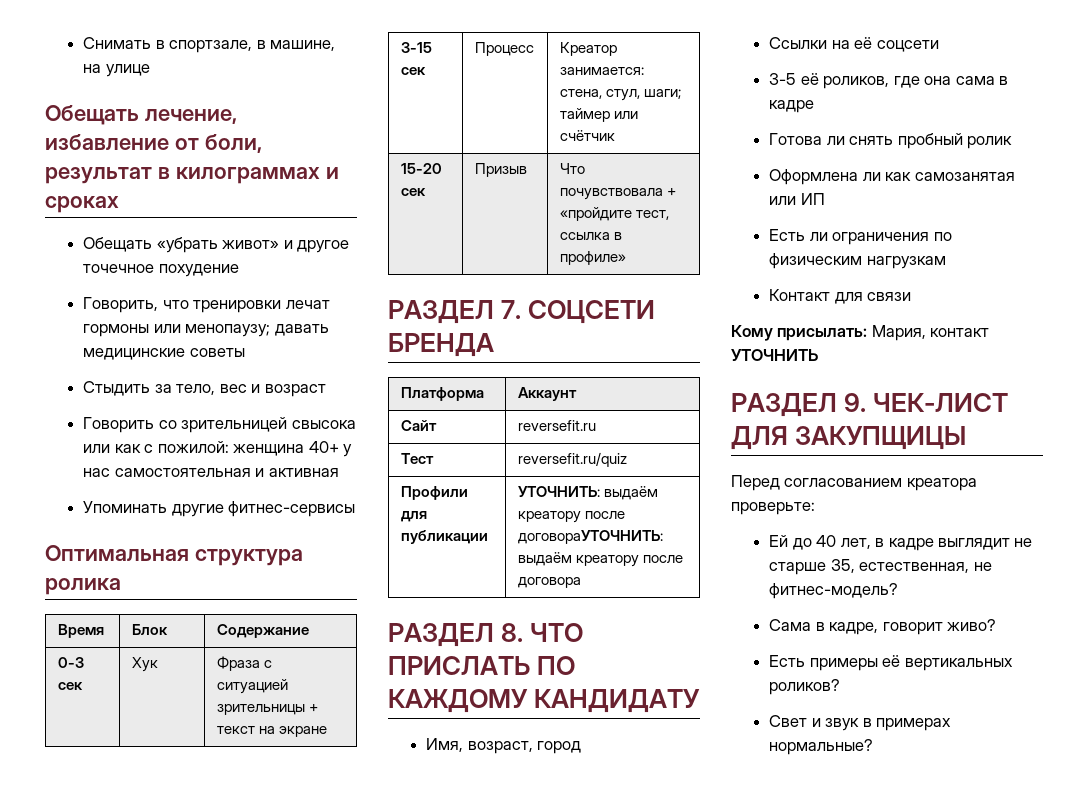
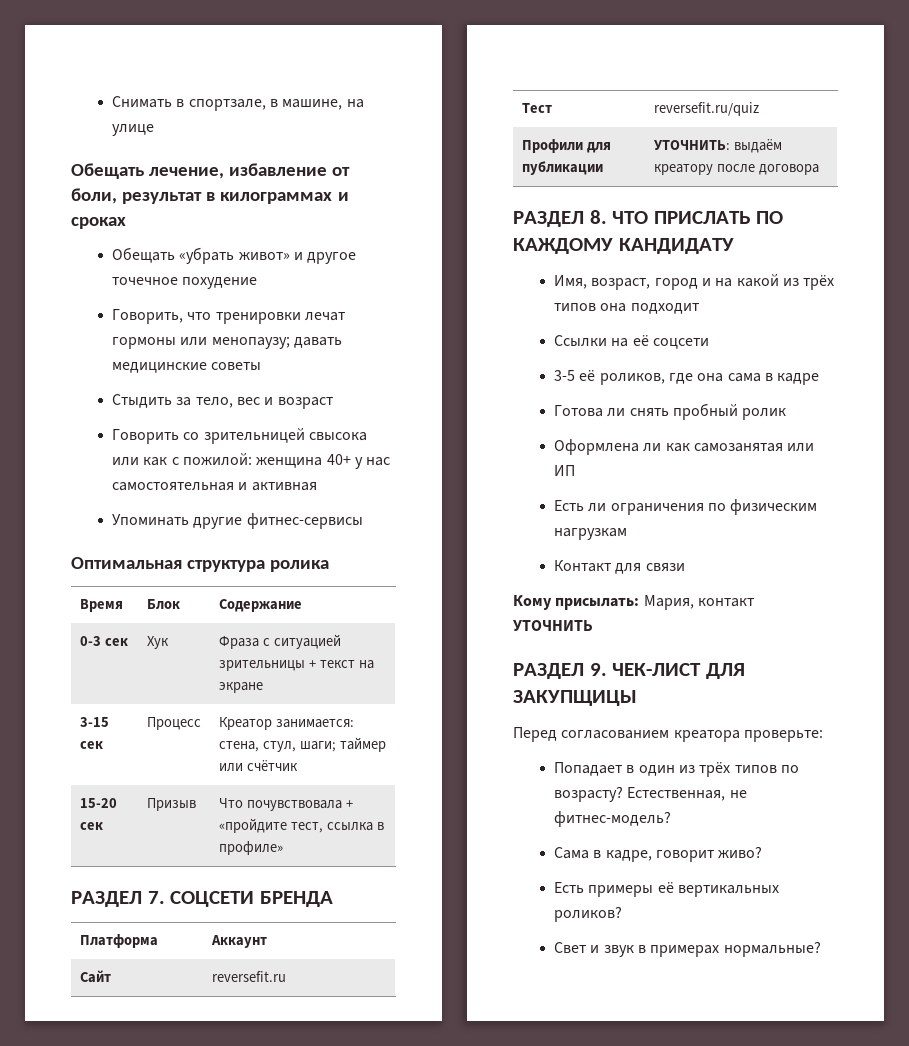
- Профили для публикации | УТОЧНИТЬ: выдаём креатору после договораУТОЧНИТЬ: выдаём креатору после договора
+ Профили для публикации | УТОЧНИТЬ: выдаём креатору после договора
- Имя, возраст, город
+ Имя, возраст, город и на какой из трёх типов она подходит
- Ей до 40 лет, в кадре выглядит не старше 35, естественная, не фитнес-модель?
+ Попадает в один из трёх типов по возрасту? Естественная, не фитнес-модель?

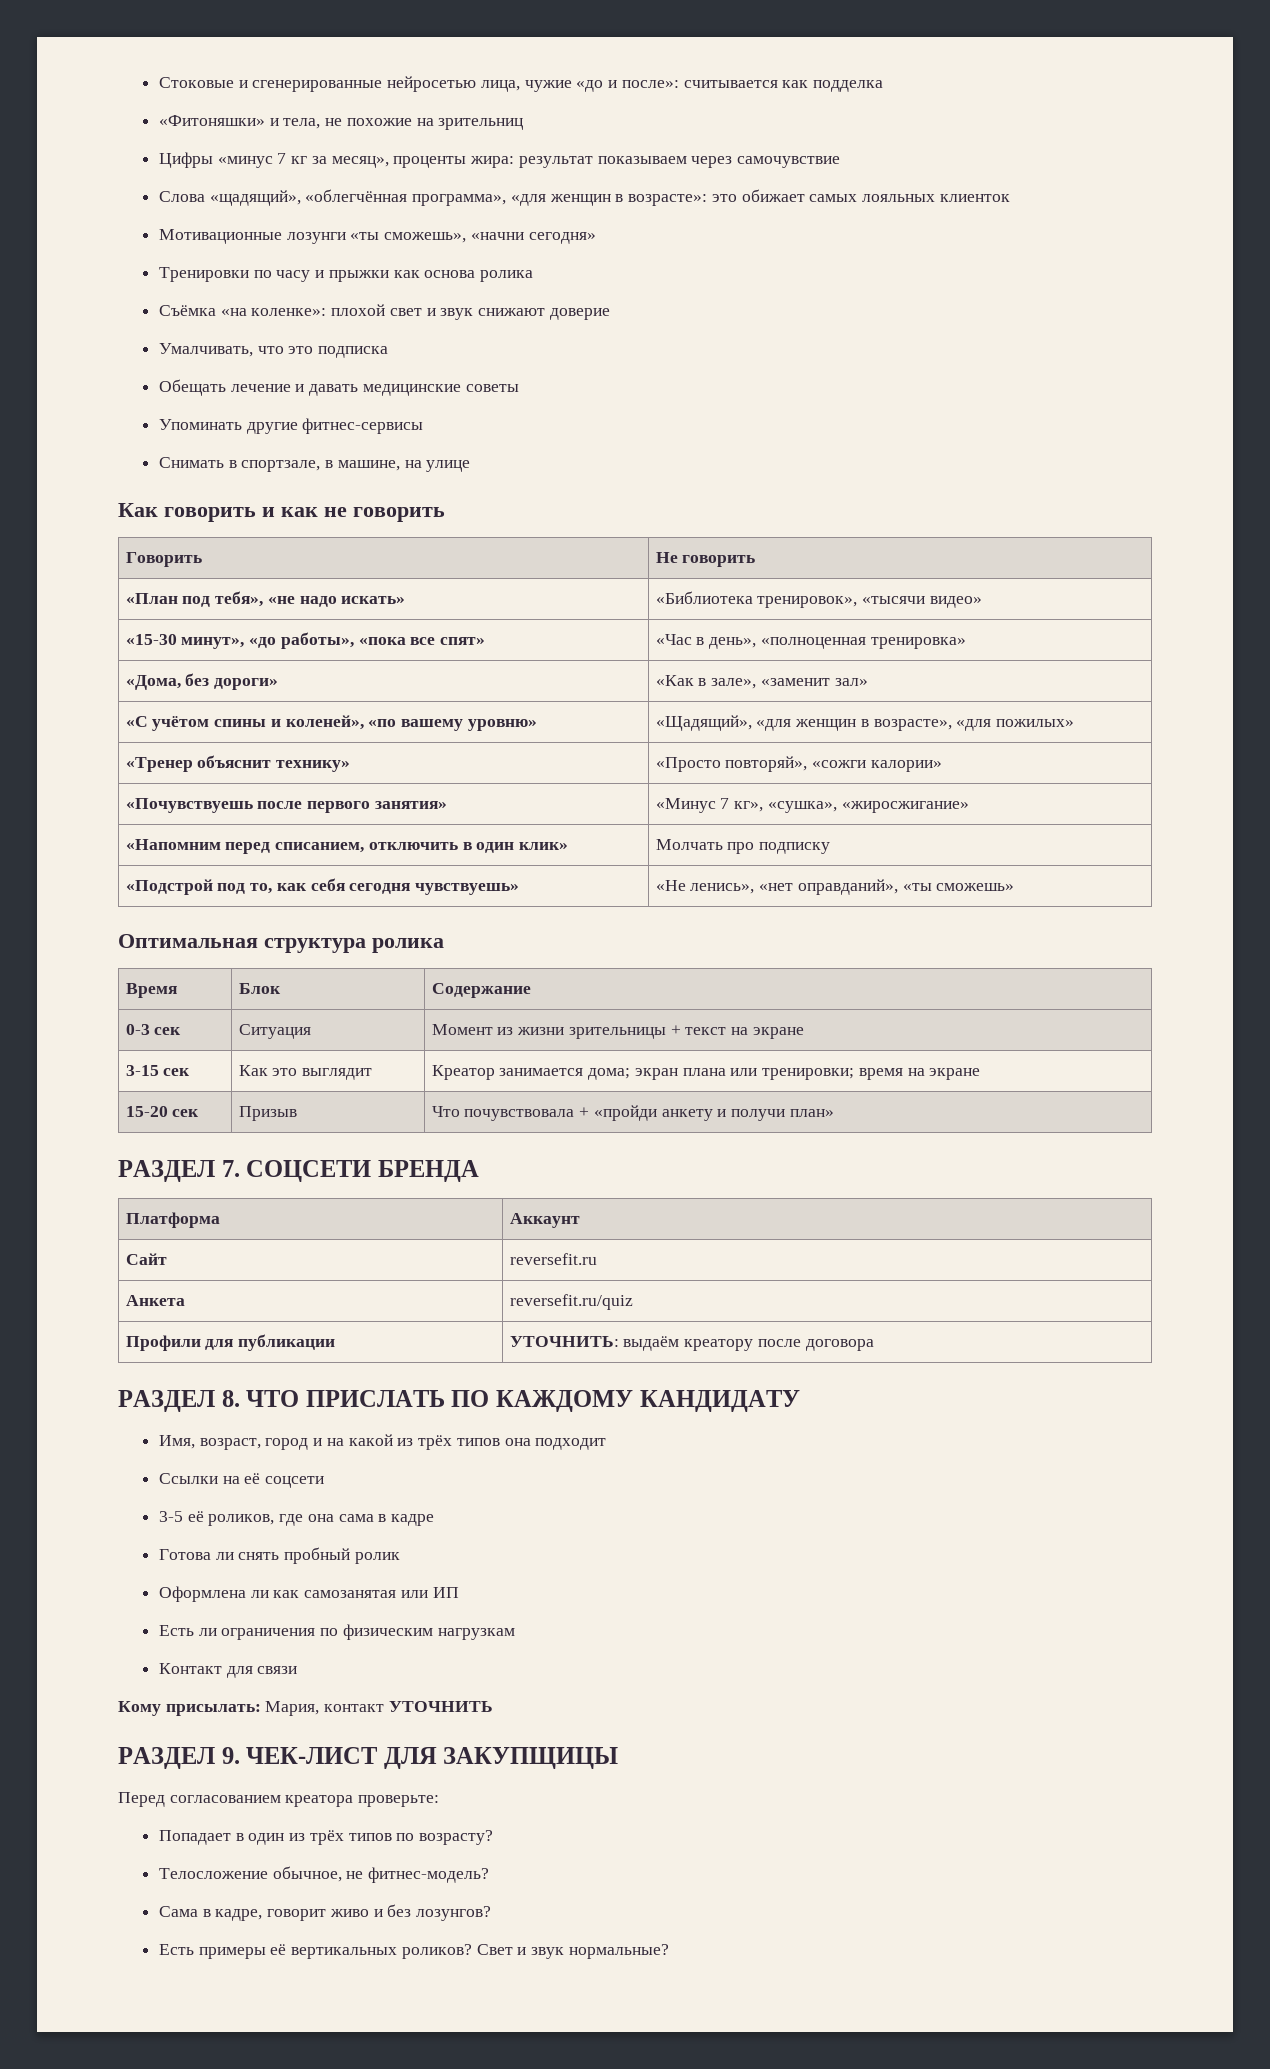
+ Стоковые и сгенерированные нейросетью лица, чужие «до и после»: считывается как подделка
+ «Фитоняшки» и тела, не похожие на зрительниц
+ Цифры «минус 7 кг за месяц», проценты жира: результат показываем через самочувствие
+ Слова «щадящий», «облегчённая программа», «для женщин в возрасте»: это обижает самых лояльных клиенток
+ Мотивационные лозунги «ты сможешь», «начни сегодня»
+ Тренировки по часу и прыжки как основа ролика
+ Съёмка «на коленке»: плохой свет и звук снижают доверие
+ Умалчивать, что это подписка
+ Обещать лечение и давать медицинские советы
+ Упоминать другие фитнес-сервисы
- Обещать лечение, избавление от боли, результат в килограммах и сроках
- Обещать «убрать живот» и другое точечное похудение
- Говорить, что тренировки лечат гормоны или менопаузу; давать медицинские советы
- Стыдить за тело, вес и возраст
- Говорить со зрительницей свысока или как с пожилой: женщина 40+ у нас самостоятельная и активная
- Упоминать другие фитнес-сервисы
+ Как говорить и как не говорить
+ Говорить | Не говорить
+ «План под тебя», «не надо искать» | «Библиотека тренировок», «тысячи видео»
+ «15-30 минут», «до работы», «пока все спят» | «Час в день», «полноценная тренировка»
+ «Дома, без дороги» | «Как в зале», «заменит зал»
+ «С учётом спины и коленей», «по вашему уровню» | «Щадящий», «для женщин в возрасте», «для пожилых»
+ «Тренер объяснит технику» | «Просто повторяй», «сожги калории»
+ «Почувствуешь после первого занятия» | «Минус 7 кг», «сушка», «жиросжигание»
+ «Напомним перед списанием, отключить в один клик» | Молчать про подписку
+ «Подстрой под то, как себя сегодня чувствуешь» | «Не ленись», «нет оправданий», «ты сможешь»
- 0-3 сек | Хук | Фраза с ситуацией зрительницы + текст на экране
+ 0-3 сек | Ситуация | Момент из жизни зрительницы + текст на экране
- 3-15 сек | Процесс | Креатор занимается: стена, стул, шаги; таймер или счётчик
+ 3-15 сек | Как это выглядит | Креатор занимается дома; экран плана или тренировки; время на экране
- 15-20 сек | Призыв | Что почувствовала + «пройдите тест, ссылка в профиле»
+ 15-20 сек | Призыв | Что почувствовала + «пройди анкету и получи план»
- Тест | reversefit.ru/quiz
+ Анкета | reversefit.ru/quiz
- Попадает в один из трёх типов по возрасту? Естественная, не фитнес-модель?
+ Попадает в один из трёх типов по возрасту?
+ Телосложение обычное, не фитнес-модель?
- Сама в кадре, говорит живо?
+ Сама в кадре, говорит живо и без лозунгов?
- Есть примеры её вертикальных роликов?
- Свет и звук в примерах нормальные?
+ Есть примеры её вертикальных роликов? Свет и звук нормальные?

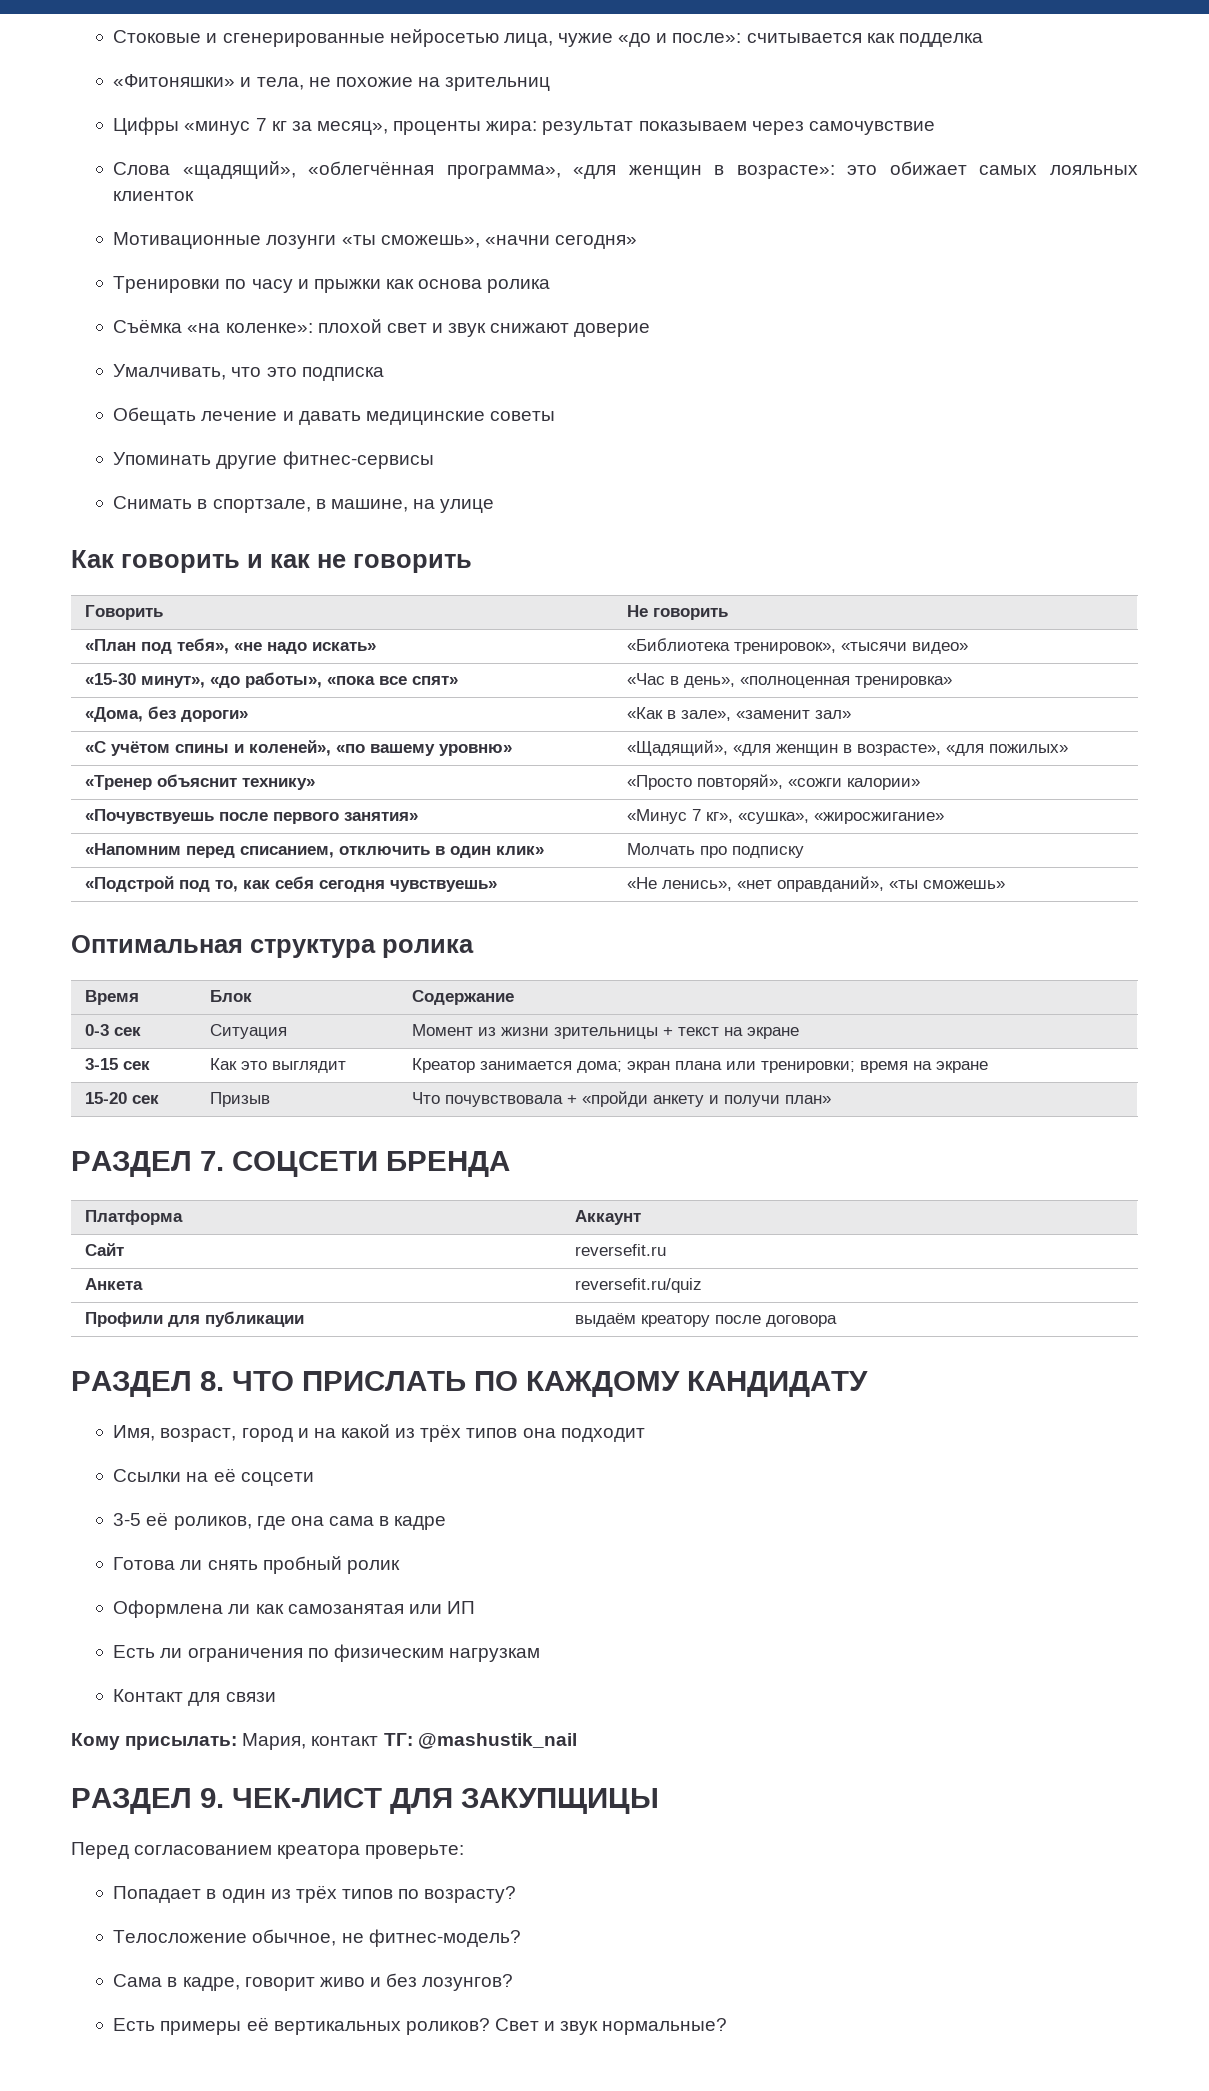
- Профили для публикации | УТОЧНИТЬ: выдаём креатору после договора
+ Профили для публикации | выдаём креатору после договора
- Кому присылать: Мария, контакт УТОЧНИТЬ
+ Кому присылать: Мария, контакт ТГ: @mashustik_nail

